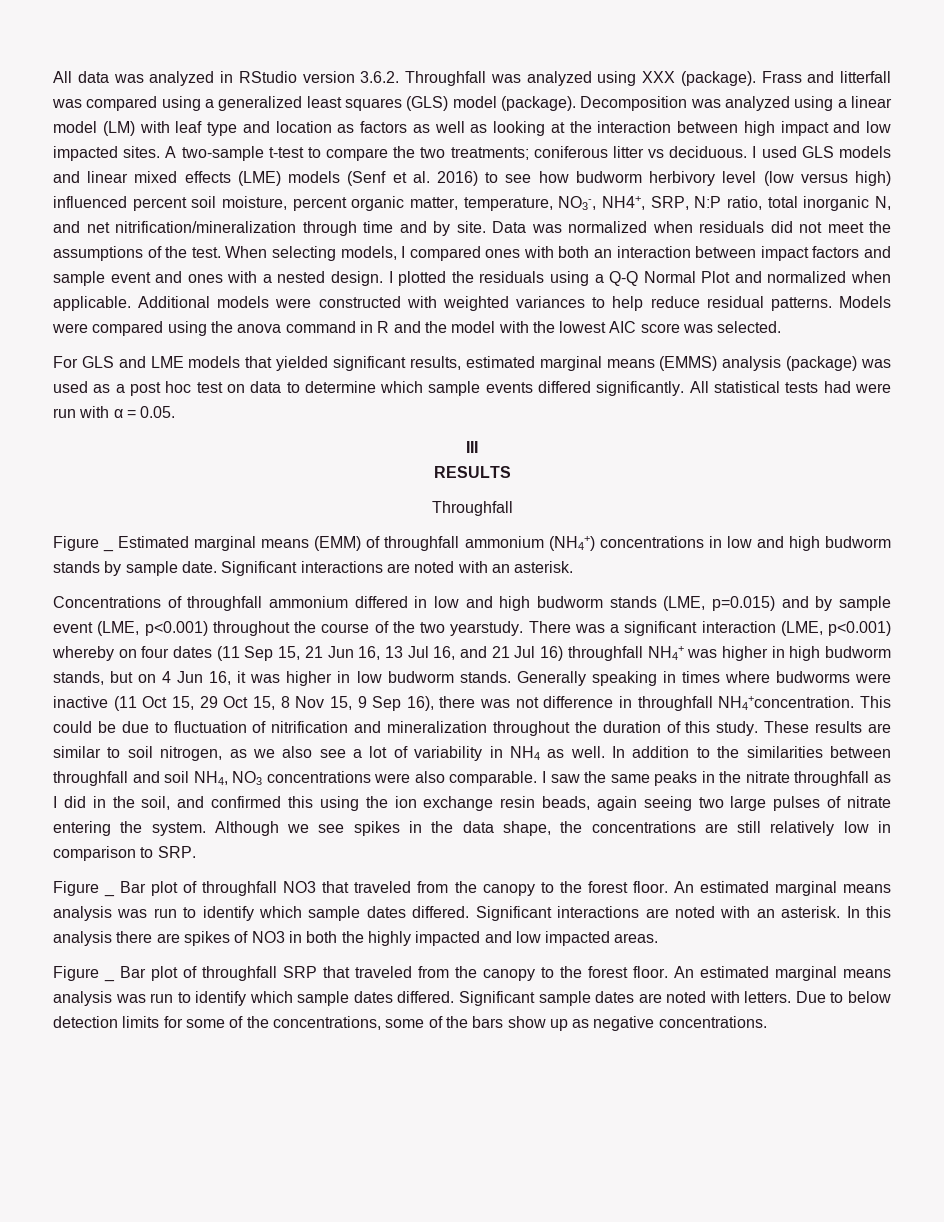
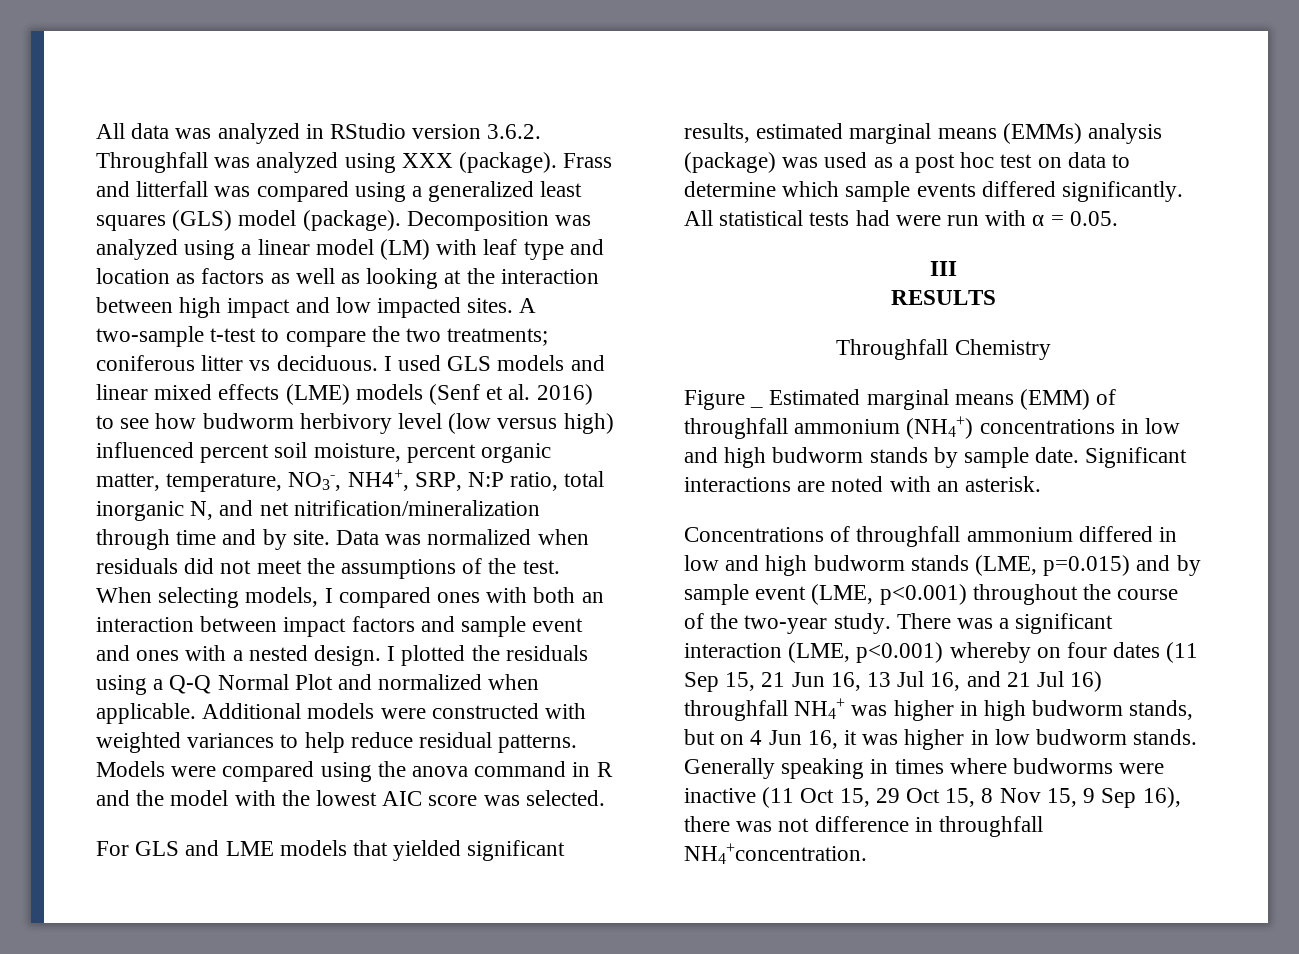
- For GLS and LME models that yielded significant results, estimated marginal means (EMMS) analysis (package) was used as a post hoc test on data to determine which sample events differed significantly.
+ For GLS and LME models that yielded significant results, estimated marginal means (EMMs) analysis (package) was used as a post hoc test on data to determine which sample events differed significantly.
  RESULTS
- Throughfall
+ Throughfall Chemistry
- Concentrations of throughfall ammonium differed in low and high budworm stands (LME, p=0.015) and by sample event (LME, p<0.001) throughout the course of the two yearstudy.
+ Concentrations of throughfall ammonium differed in low and high budworm stands (LME, p=0.015) and by sample event (LME, p<0.001) throughout the course of the two-year study.
- This could be due to fluctuation of nitrification and mineralization throughout the duration of this study. These results are similar to soil nitrogen, as we also see a lot of variability in NH4 as well. In addition to the similarities between throughfall and soil NH4, NO3 concentrations were also comparable. I saw the same peaks in the nitrate throughfall as I did in the soil, and confirmed this using the ion exchange resin beads, again seeing two large pulses of nitrate entering the system. Although we see spikes in the data shape, the concentrations are still relatively low in comparison to SRP.
- Figure _ Bar plot of throughfall NO3 that traveled from the canopy to the forest floor. An estimated marginal means analysis was run to identify which sample dates differed. Significant interactions are noted with an asterisk. In this analysis there are spikes of NO3 in both the highly impacted and low impacted areas.
- Figure _ Bar plot of throughfall SRP that traveled from the canopy to the forest floor. An estimated marginal means analysis was run to identify which sample dates differed. Significant sample dates are noted with letters. Due to below detection limits for some of the concentrations, some of the bars show up as negative concentrations.

